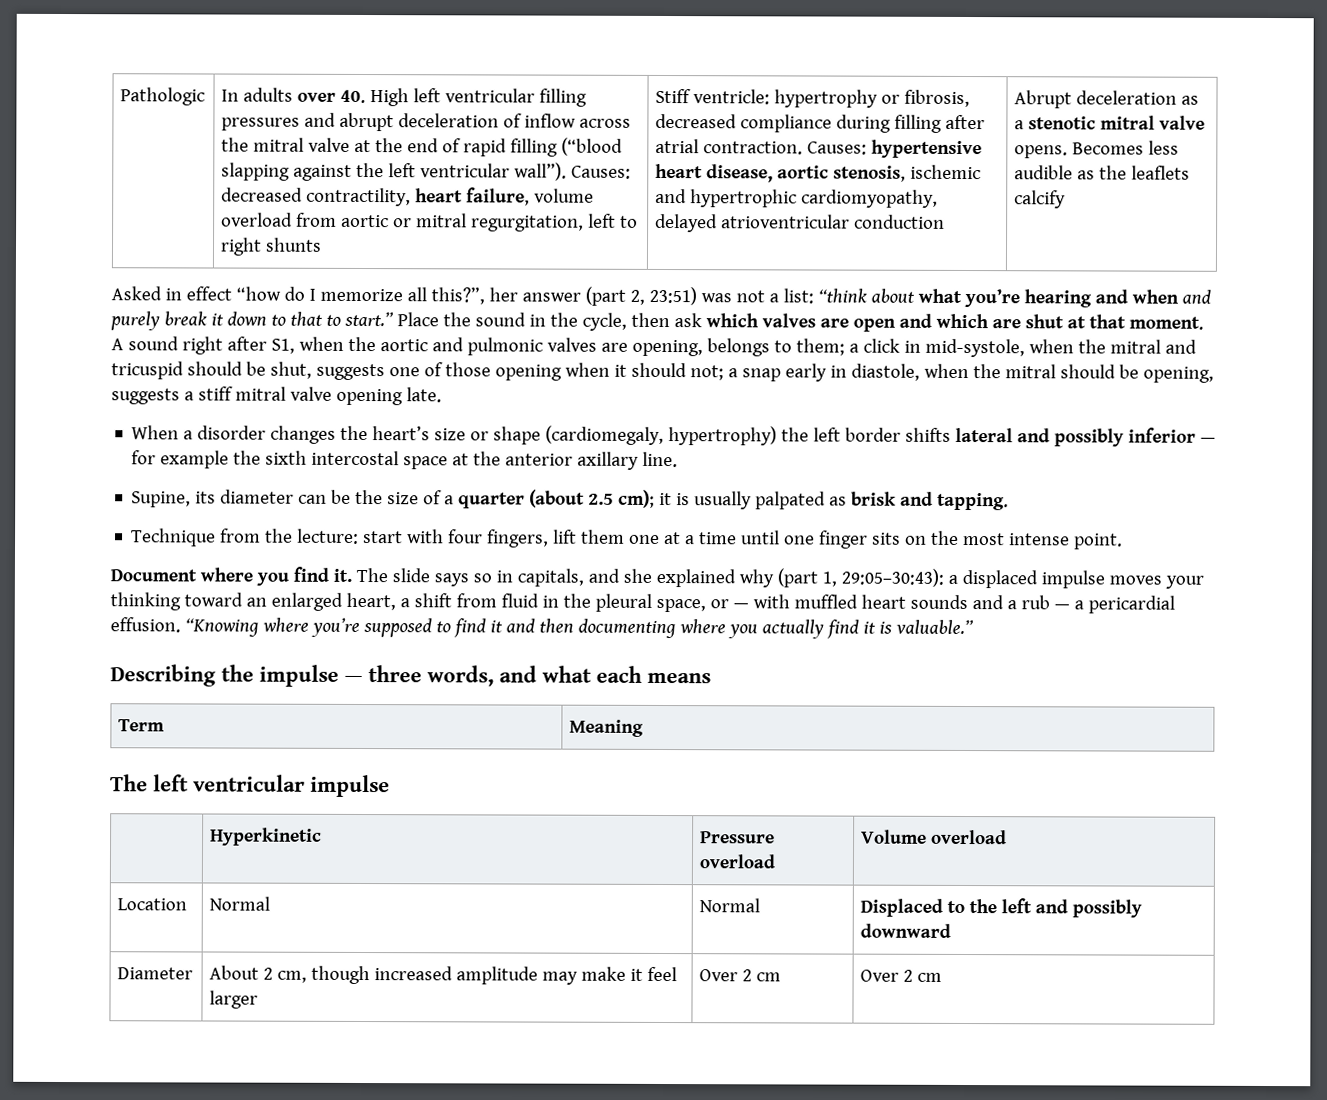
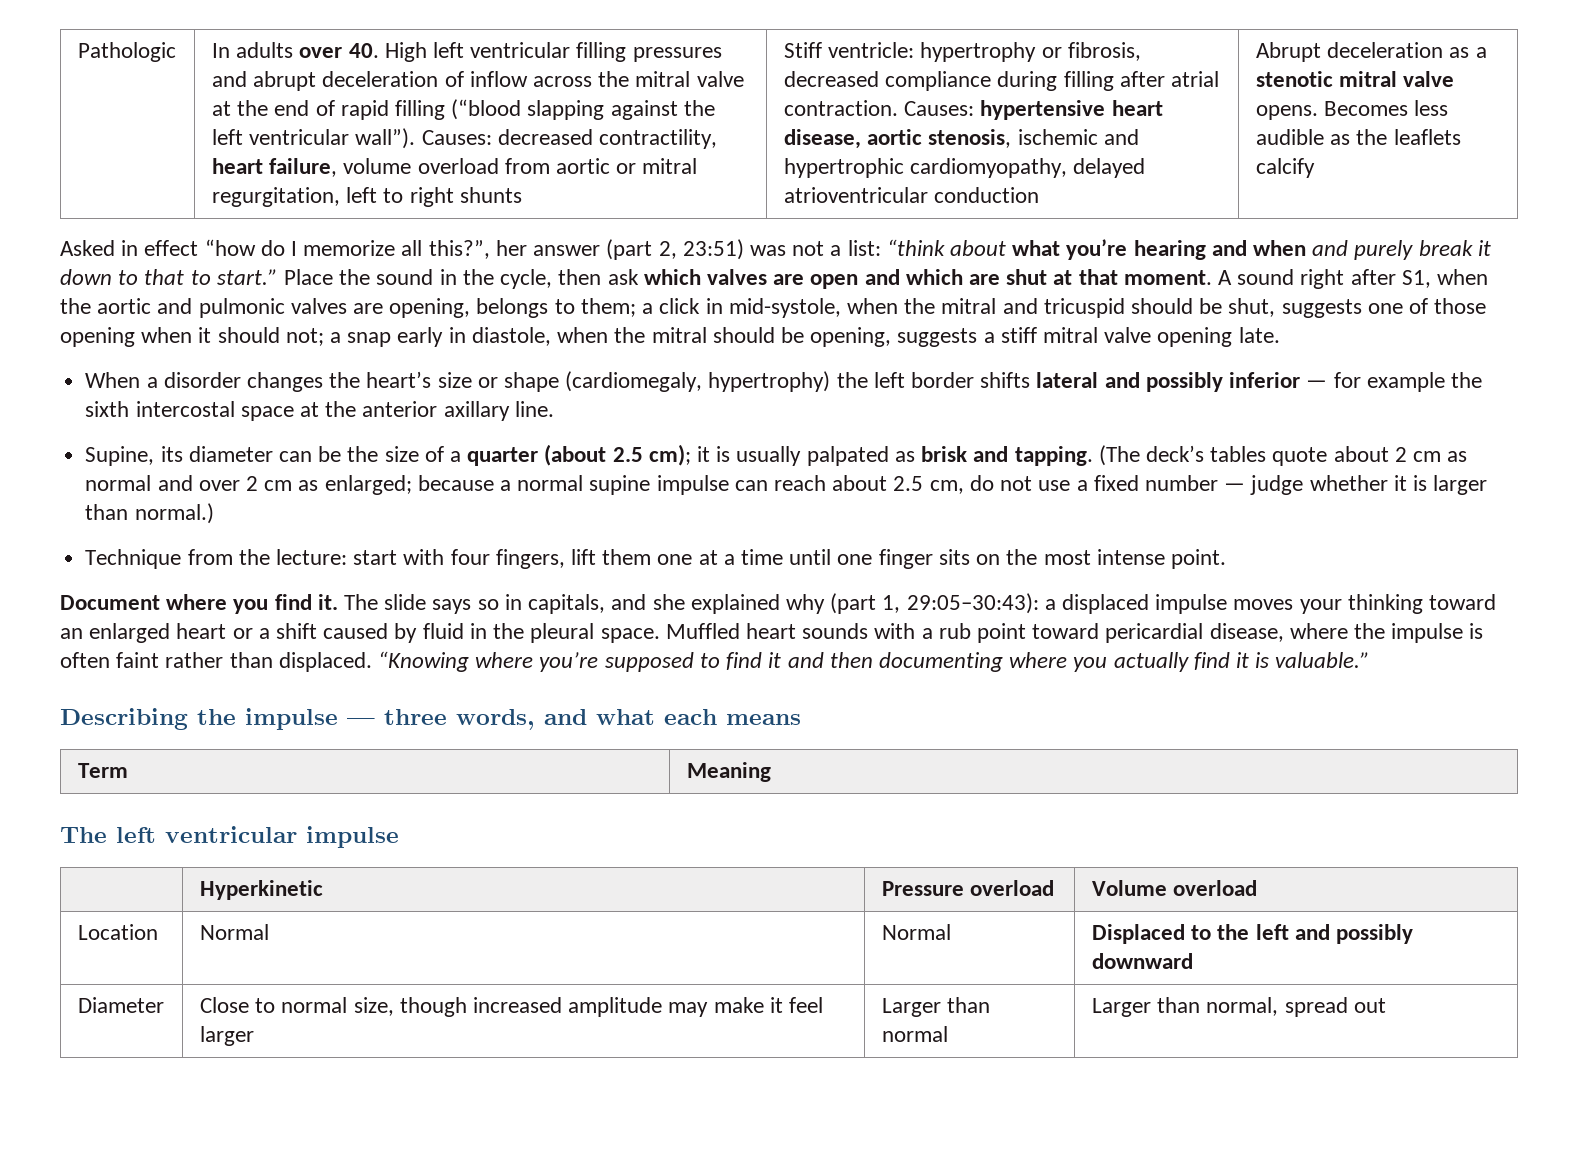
+ (The deck’s tables quote about 2 cm as normal and over 2 cm as enlarged; because a normal supine impulse can reach about 2.5 cm, do not use a fixed number — judge whether it is larger than normal.)
- The slide says so in capitals, and she explained why (part 1, 29:05–30:43): a displaced impulse moves your thinking toward an enlarged heart, a shift from fluid in the pleural space, or — with muffled heart sounds and a rub — a pericardial effusion.
+ The slide says so in capitals, and she explained why (part 1, 29:05–30:43): a displaced impulse moves your thinking toward an enlarged heart or a shift caused by fluid in the pleural space. Muffled heart sounds with a rub point toward pericardial disease, where the impulse is often faint rather than displaced.
- Diameter | About 2 cm, though increased amplitude may make it feel larger | Over 2 cm | Over 2 cm
+ Diameter | Close to normal size, though increased amplitude may make it feel larger | Larger than normal | Larger than normal, spread out

